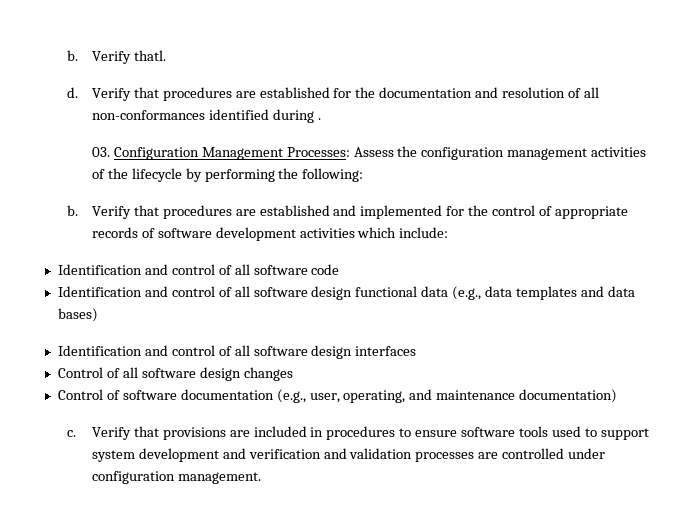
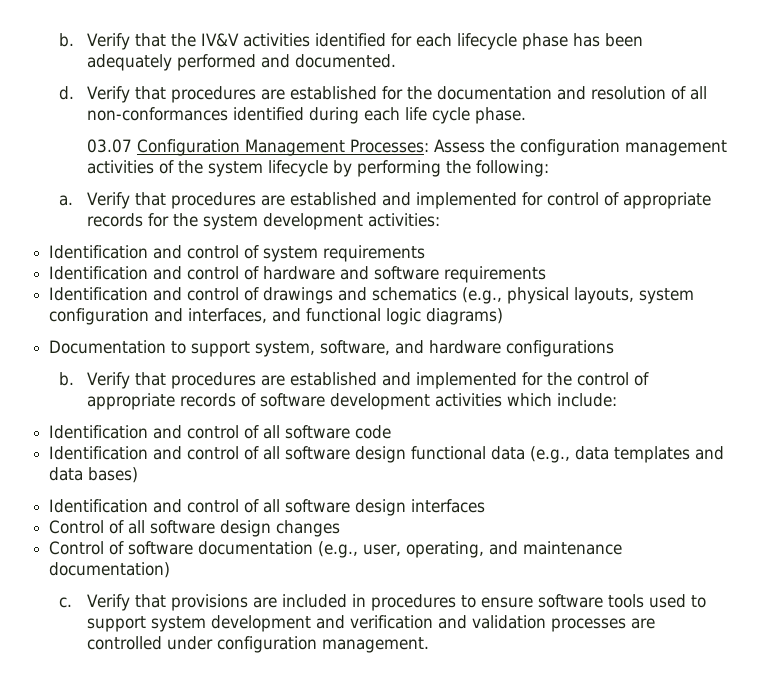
- b. Verify thatl.
+ b. Verify that the IV&V activities identified for each lifecycle phase has been adequately performed and documented.
- Verify that procedures are established for the documentation and resolution of all non-conformances identified during .
- 03. Configuration Management Processes: Assess the configuration management activities of the lifecycle by performing the following:
+ Verify that procedures are established for the documentation and resolution of all non-conformances identified during each life cycle phase.
+ 03.07 Configuration Management Processes: Assess the configuration management activities of the system lifecycle by performing the following:
+ a. Verify that procedures are established and implemented for control of appropriate records for the system development activities:
+ Identification and control of system requirements
+ Identification and control of hardware and software requirements
+ Identification and control of drawings and schematics (e.g., physical layouts, system configuration and interfaces, and functional logic diagrams)
+ Documentation to support system, software, and hardware configurations

